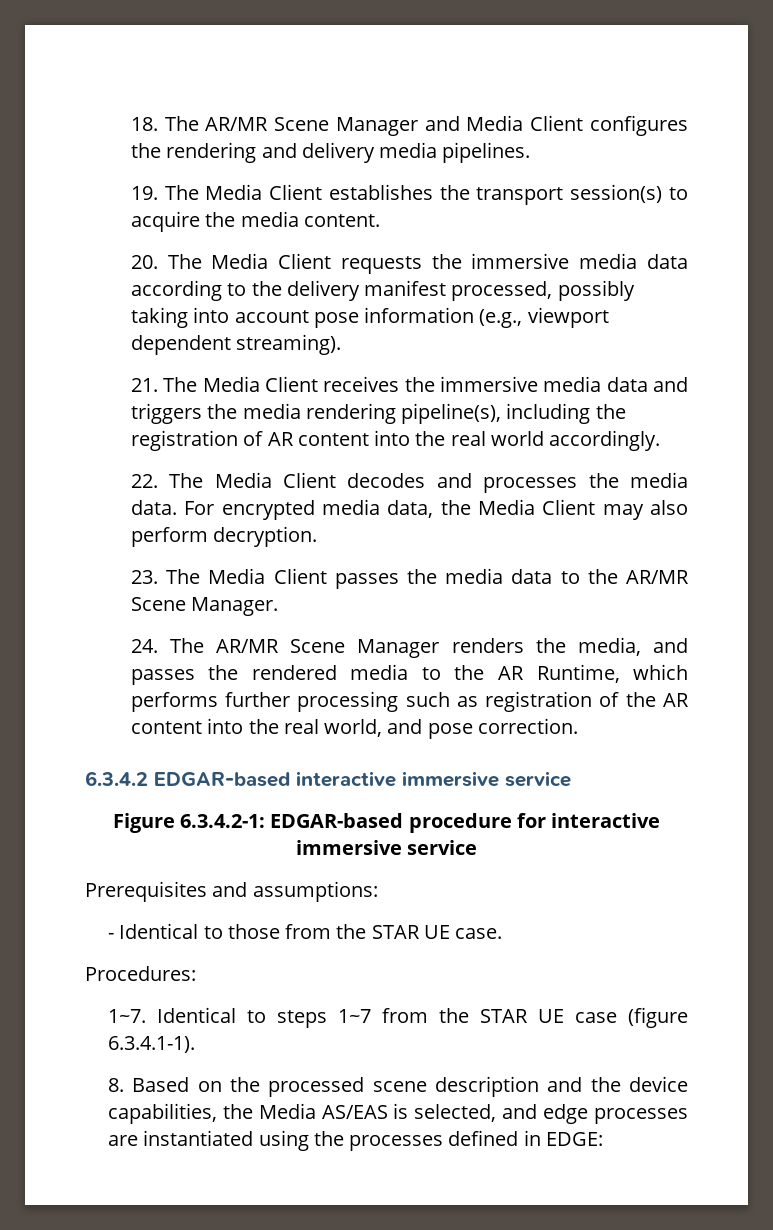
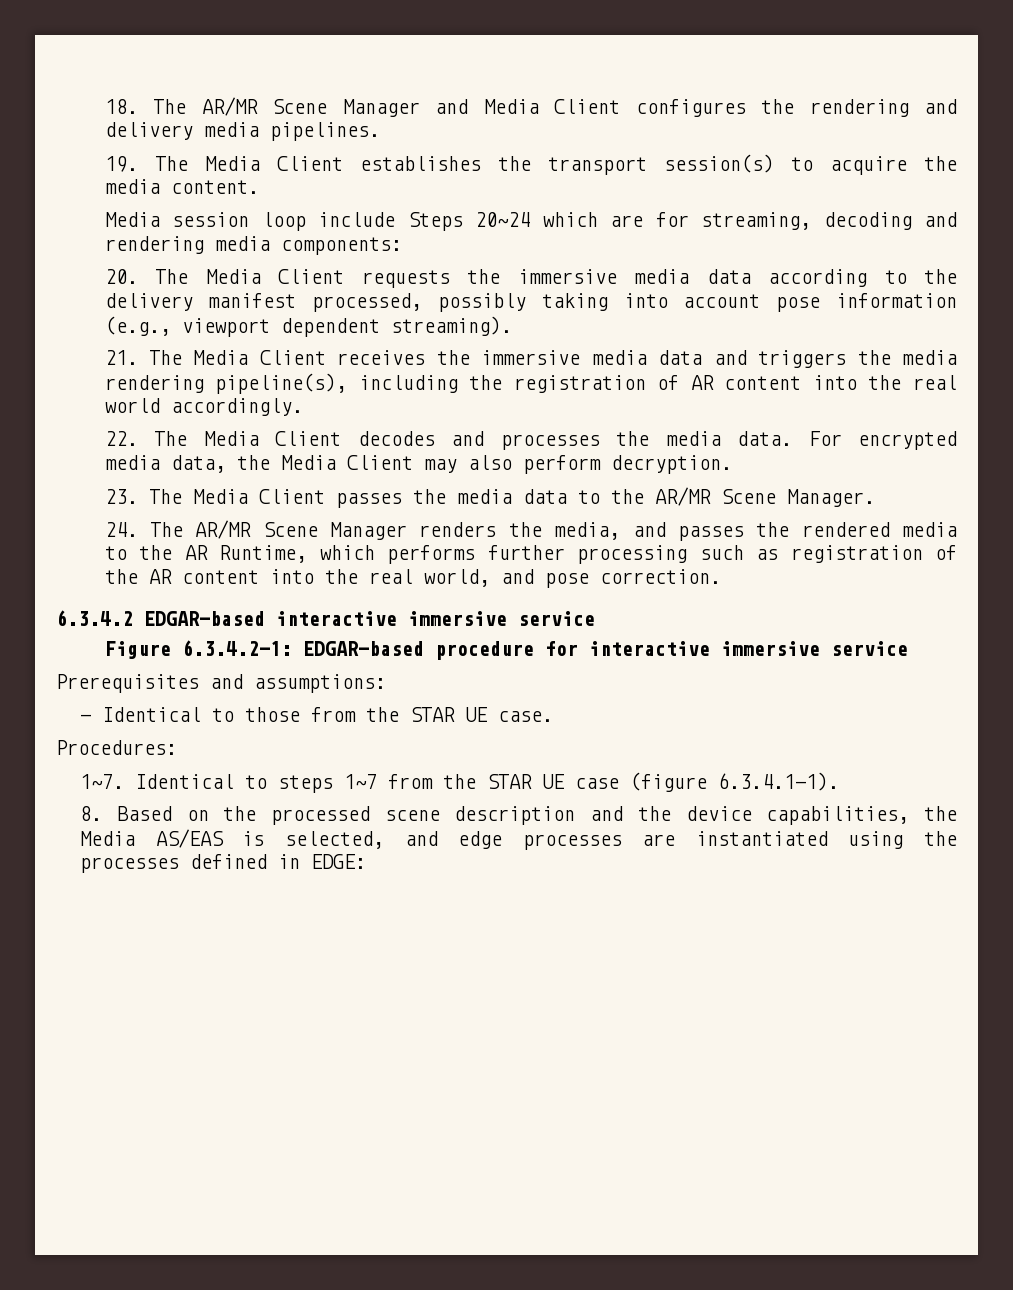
+ Media session loop include Steps 20~24 which are for streaming, decoding and rendering media components:

